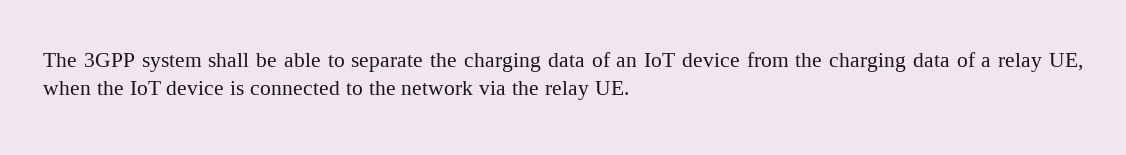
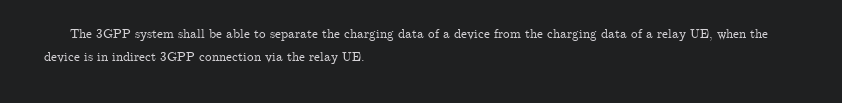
- The 3GPP system shall be able to separate the charging data of an IoT device from the charging data of a relay UE, when the IoT device is connected to the network via the relay UE.
+ The 3GPP system shall be able to separate the charging data of a device from the charging data of a relay UE, when the device is in indirect 3GPP connection via the relay UE.

